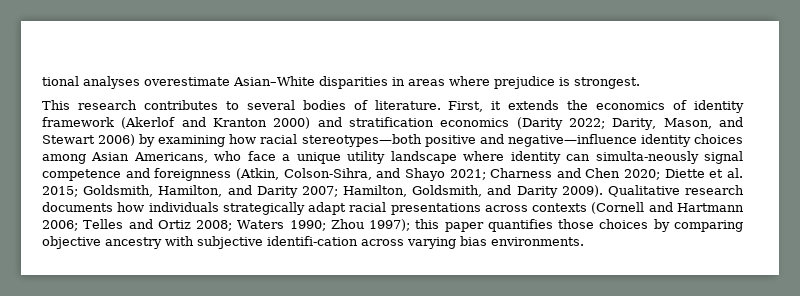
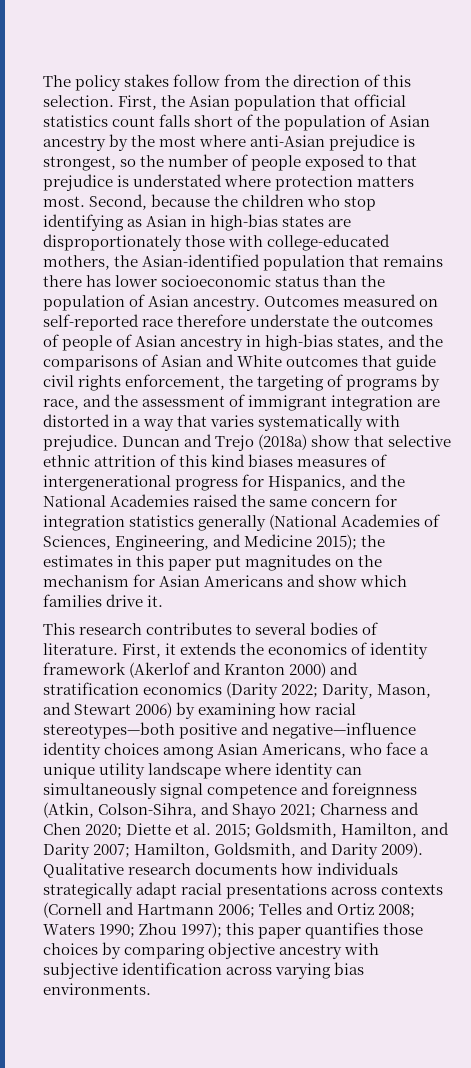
- tional analyses overestimate Asian–White disparities in areas where prejudice is strongest.
+ The policy stakes follow from the direction of this selection. First, the Asian population that official statistics count falls short of the population of Asian ancestry by the most where anti-Asian prejudice is strongest, so the number of people exposed to that prejudice is understated where protection matters most. Second, because the children who stop identifying as Asian in high-bias states are disproportionately those with college-educated mothers, the Asian-identified population that remains there has lower socioeconomic status than the population of Asian ancestry. Outcomes measured on self-reported race therefore understate the outcomes of people of Asian ancestry in high-bias states, and the comparisons of Asian and White outcomes that guide civil rights enforcement, the targeting of programs by race, and the assessment of immigrant integration are distorted in a way that varies systematically with prejudice. Duncan and Trejo (2018a) show that selective ethnic attrition of this kind biases measures of intergenerational progress for Hispanics, and the National Academies raised the same concern for integration statistics generally (National Academies of Sciences, Engineering, and Medicine 2015); the estimates in this paper put magnitudes on the mechanism for Asian Americans and show which families drive it.
- Darity, Mason, and Stewart 2006) by examining how racial stereotypes—both positive and negative—influence identity choices among Asian Americans, who face a unique utility landscape where identity can simulta-neously signal competence and foreignness (Atkin, Colson-Sihra, and Shayo 2021;
+ Darity, Mason, and Stewart 2006) by examining how racial stereotypes—both positive and negative—influence identity choices among Asian Americans, who face a unique utility landscape where identity can simultaneously signal competence and foreignness (Atkin, Colson-Sihra, and Shayo 2021;
- Qualitative research documents how individuals strategically adapt racial presentations across contexts (Cornell and Hartmann 2006; Telles and Ortiz 2008; Waters 1990; Zhou 1997); this paper quantifies those choices by comparing objective ancestry with subjective identifi-cation across varying bias environments.
+ Qualitative research documents how individuals strategically adapt racial presentations across contexts (Cornell and Hartmann 2006; Telles and Ortiz 2008; Waters 1990; Zhou 1997); this paper quantifies those choices by comparing objective ancestry with subjective identification across varying bias environments.

